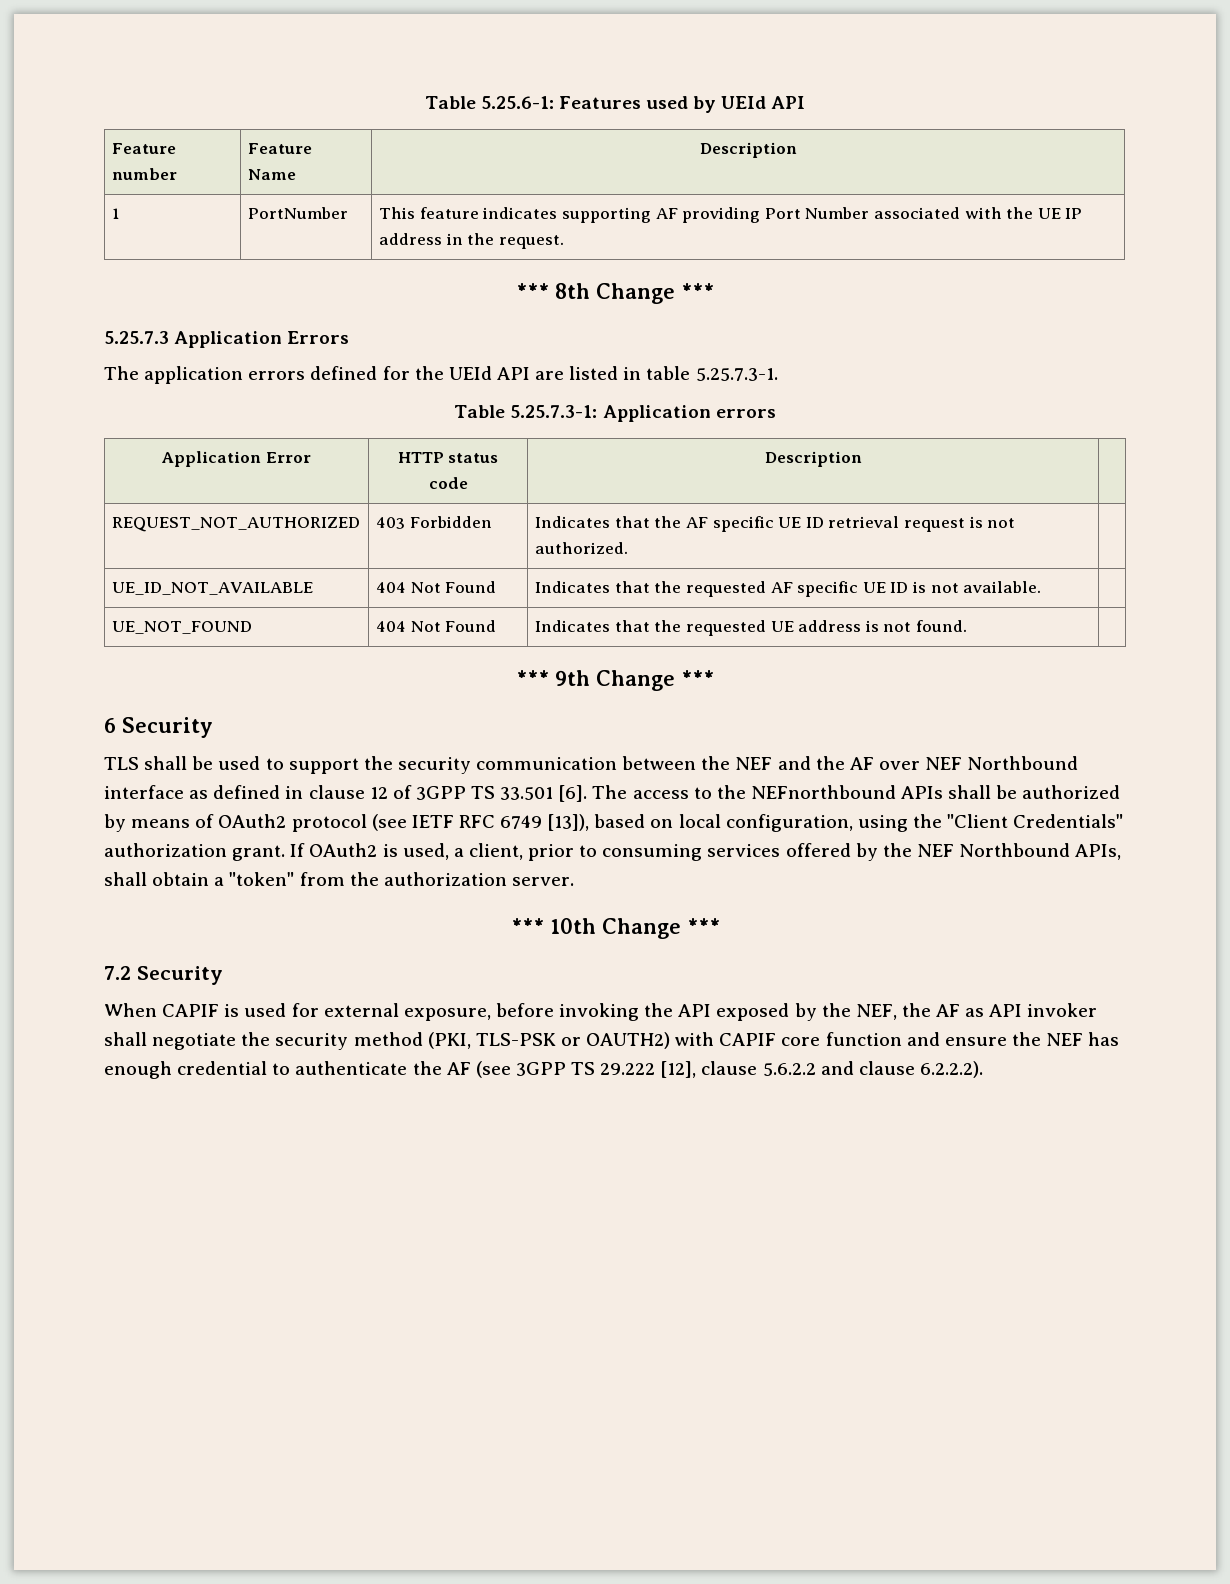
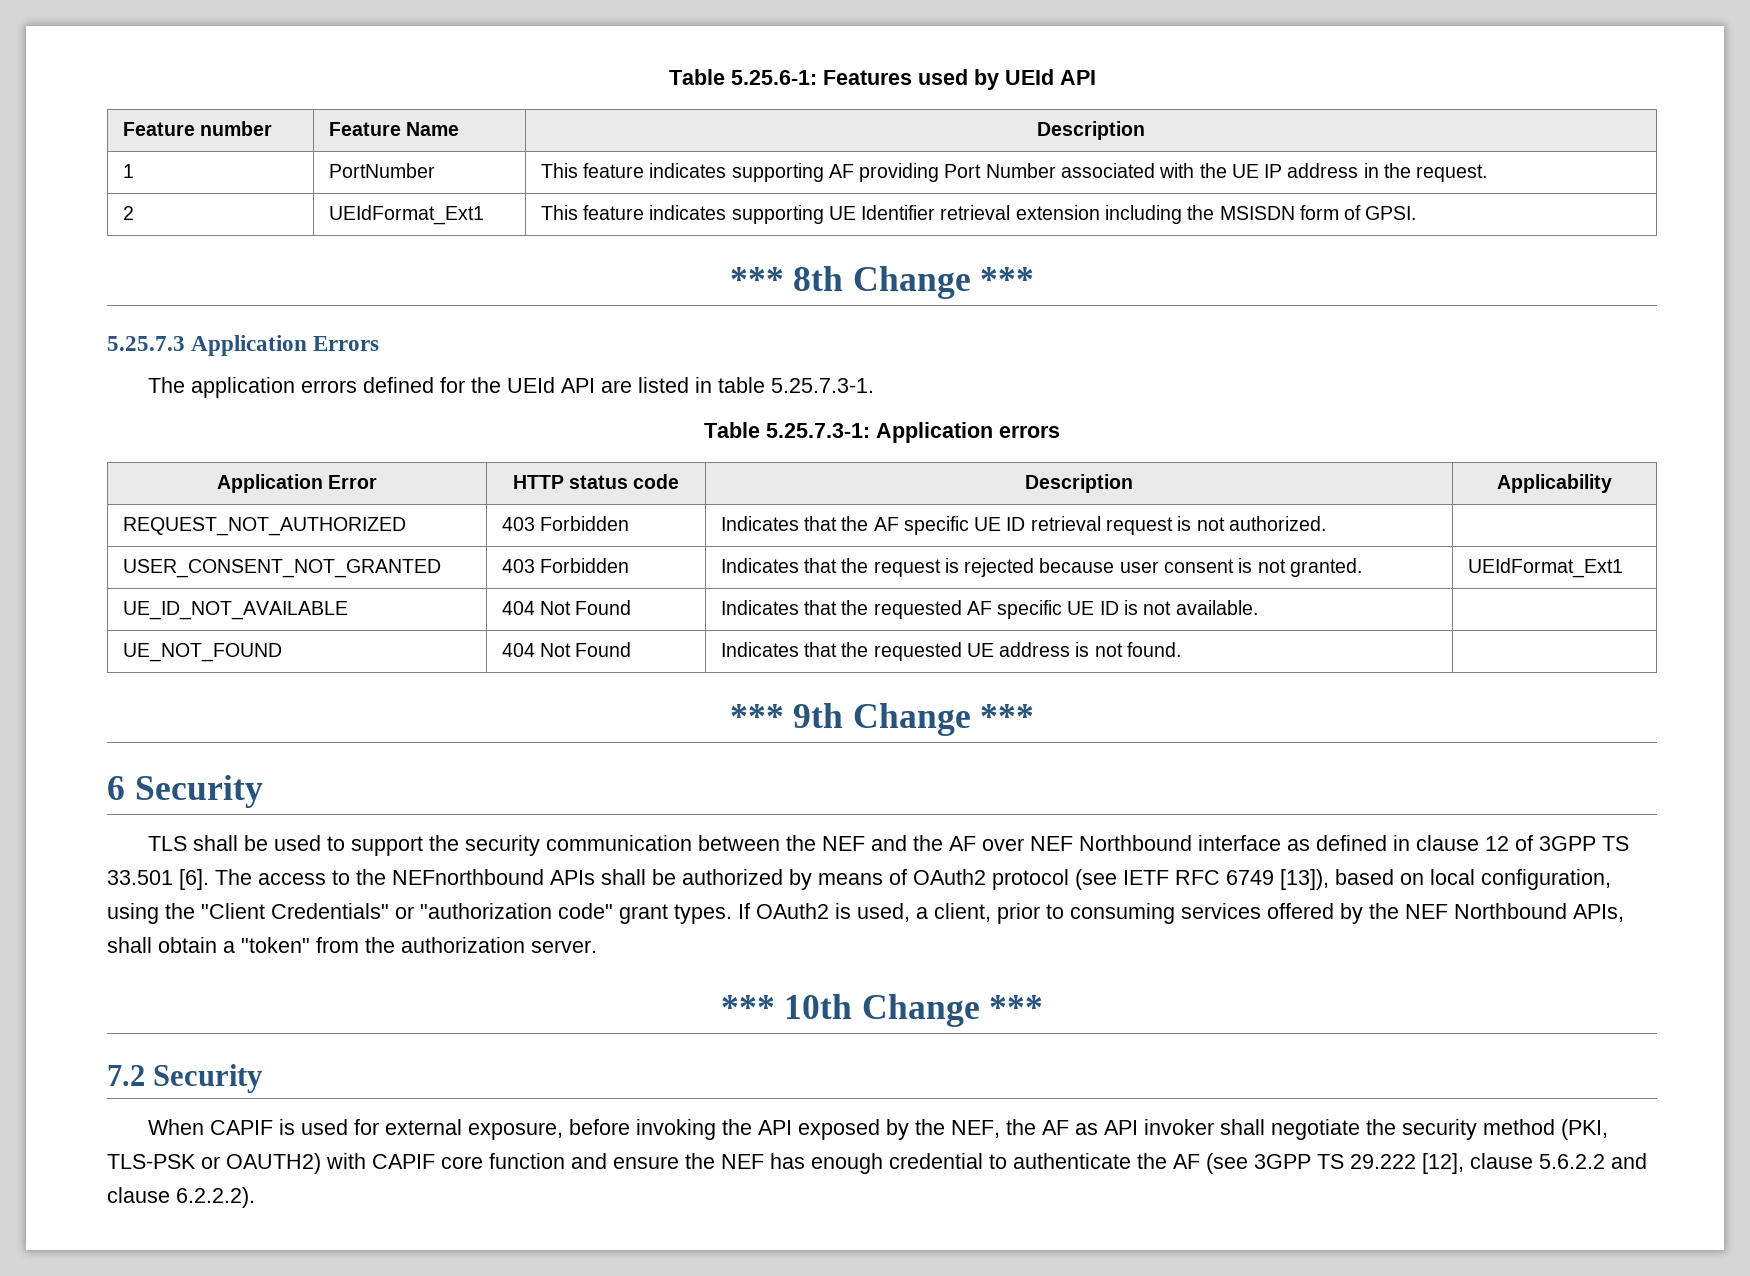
+ 2 | UEIdFormat_Ext1 | This feature indicates supporting UE Identifier retrieval extension including the MSISDN form of GPSI.
- Application Error | HTTP status code | Description |
+ Application Error | HTTP status code | Description | Applicability
+ USER_CONSENT_NOT_GRANTED | 403 Forbidden | Indicates that the request is rejected because user consent is not granted. | UEIdFormat_Ext1
- The access to the NEFnorthbound APIs shall be authorized by means of OAuth2 protocol (see IETF RFC 6749 [13]), based on local configuration, using the "Client Credentials" authorization grant.
+ The access to the NEFnorthbound APIs shall be authorized by means of OAuth2 protocol (see IETF RFC 6749 [13]), based on local configuration, using the "Client Credentials" or "authorization code" grant types.

